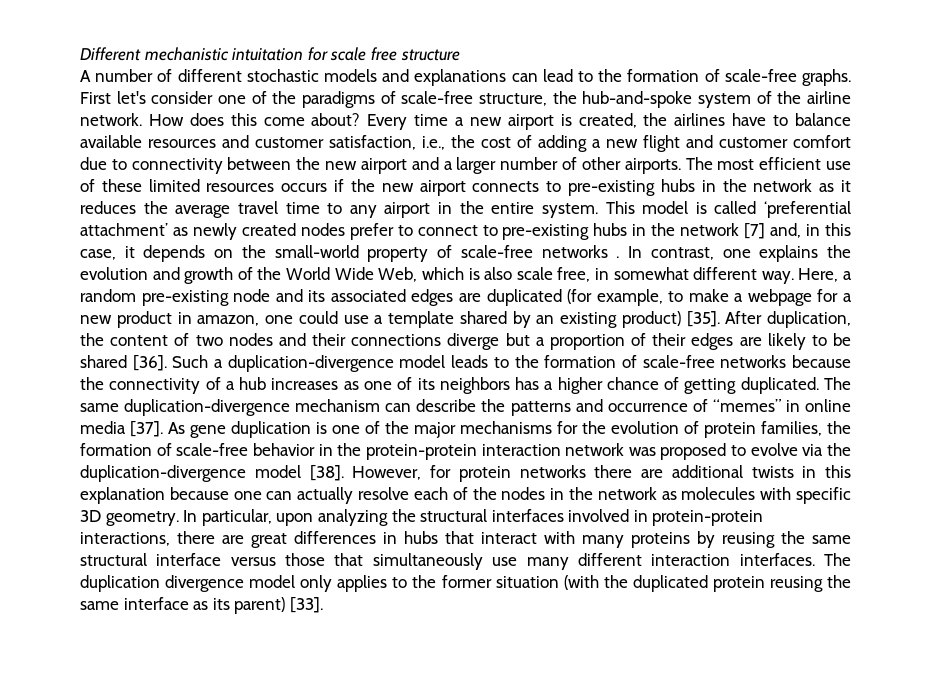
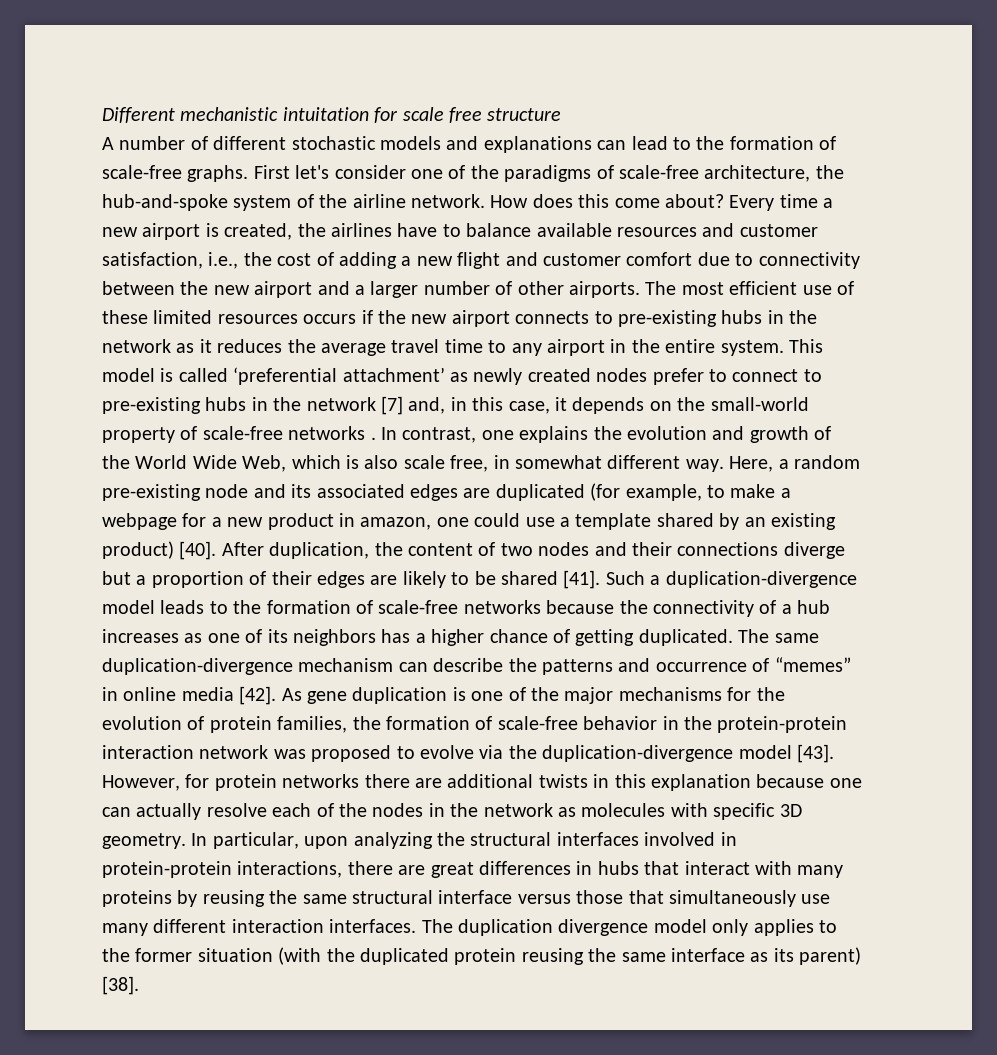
- First let's consider one of the paradigms of scale-free structure, the hub-and-spoke system of the airline network.
+ First let's consider one of the paradigms of scale-free architecture, the hub-and-spoke system of the airline network.
- Here, a random pre-existing node and its associated edges are duplicated (for example, to make a webpage for a new product in amazon, one could use a template shared by an existing product) [35].
+ Here, a random pre-existing node and its associated edges are duplicated (for example, to make a webpage for a new product in amazon, one could use a template shared by an existing product) [40].
- After duplication, the content of two nodes and their connections diverge but a proportion of their edges are likely to be shared [36].
+ After duplication, the content of two nodes and their connections diverge but a proportion of their edges are likely to be shared [41].
- The same duplication-divergence mechanism can describe the patterns and occurrence of “memes” in online media [37].
+ The same duplication-divergence mechanism can describe the patterns and occurrence of “memes” in online media [42].
- As gene duplication is one of the major mechanisms for the evolution of protein families, the formation of scale-free behavior in the protein-protein interaction network was proposed to evolve via the duplication-divergence model [38].
+ As gene duplication is one of the major mechanisms for the evolution of protein families, the formation of scale-free behavior in the protein-protein interaction network was proposed to evolve via the duplication-divergence model [43].
- The duplication divergence model only applies to the former situation (with the duplicated protein reusing the same interface as its parent) [33].
+ The duplication divergence model only applies to the former situation (with the duplicated protein reusing the same interface as its parent) [38].

